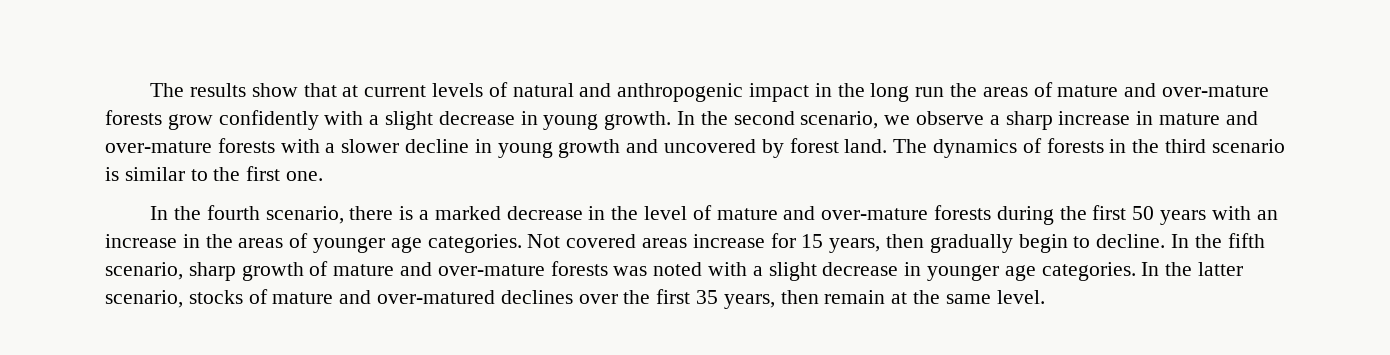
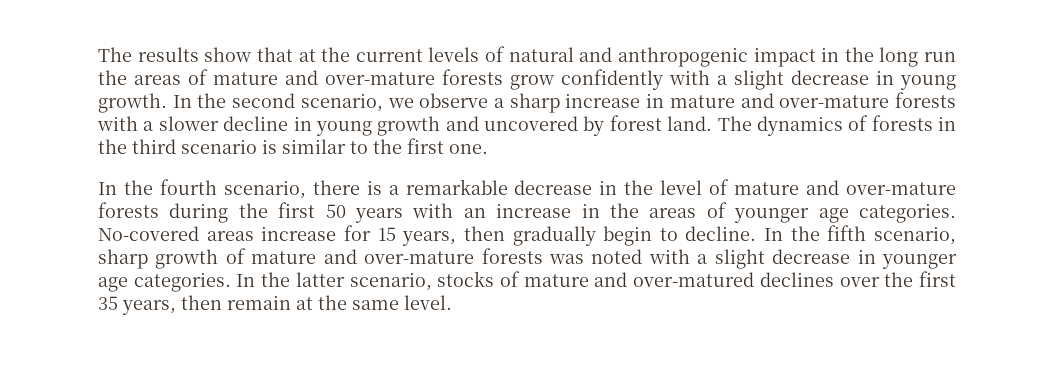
- The results show that at current levels of natural and anthropogenic impact in the long run the areas of mature and over-mature forests grow confidently with a slight decrease in young growth.
+ The results show that at the current levels of natural and anthropogenic impact in the long run the areas of mature and over-mature forests grow confidently with a slight decrease in young growth.
- In the fourth scenario, there is a marked decrease in the level of mature and over-mature forests during the first 50 years with an increase in the areas of younger age categories.
+ In the fourth scenario, there is a remarkable decrease in the level of mature and over-mature forests during the first 50 years with an increase in the areas of younger age categories.
- Not covered аreas increase for 15 years, then gradually begin to decline.
+ No-covered аreas increase for 15 years, then gradually begin to decline.

